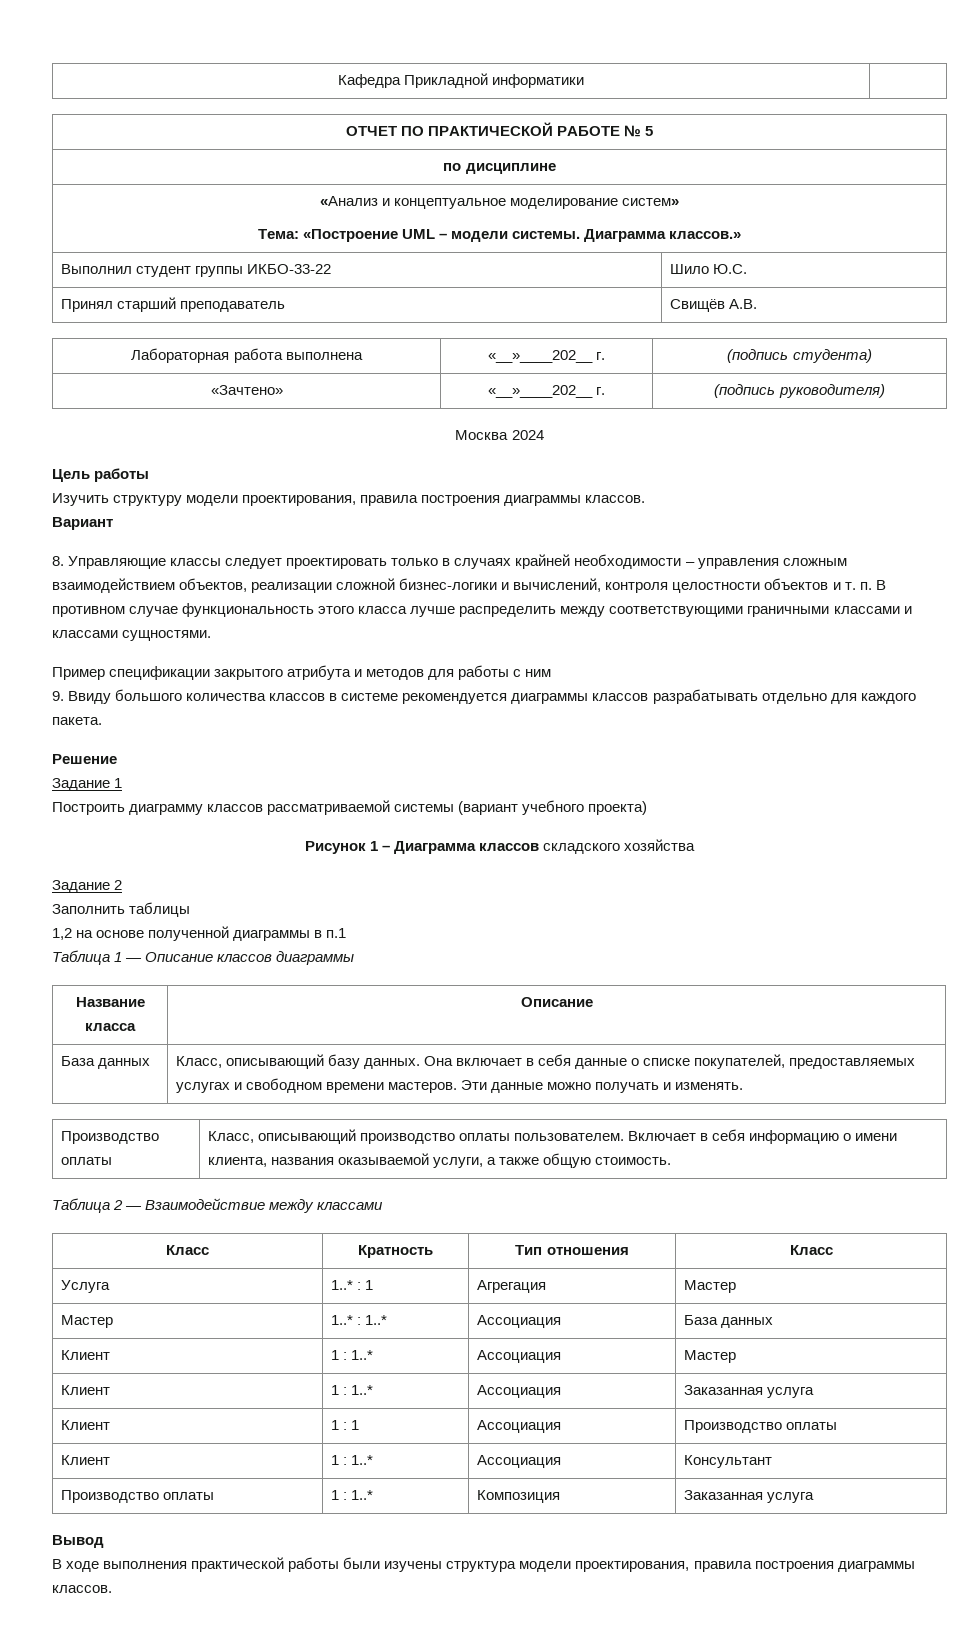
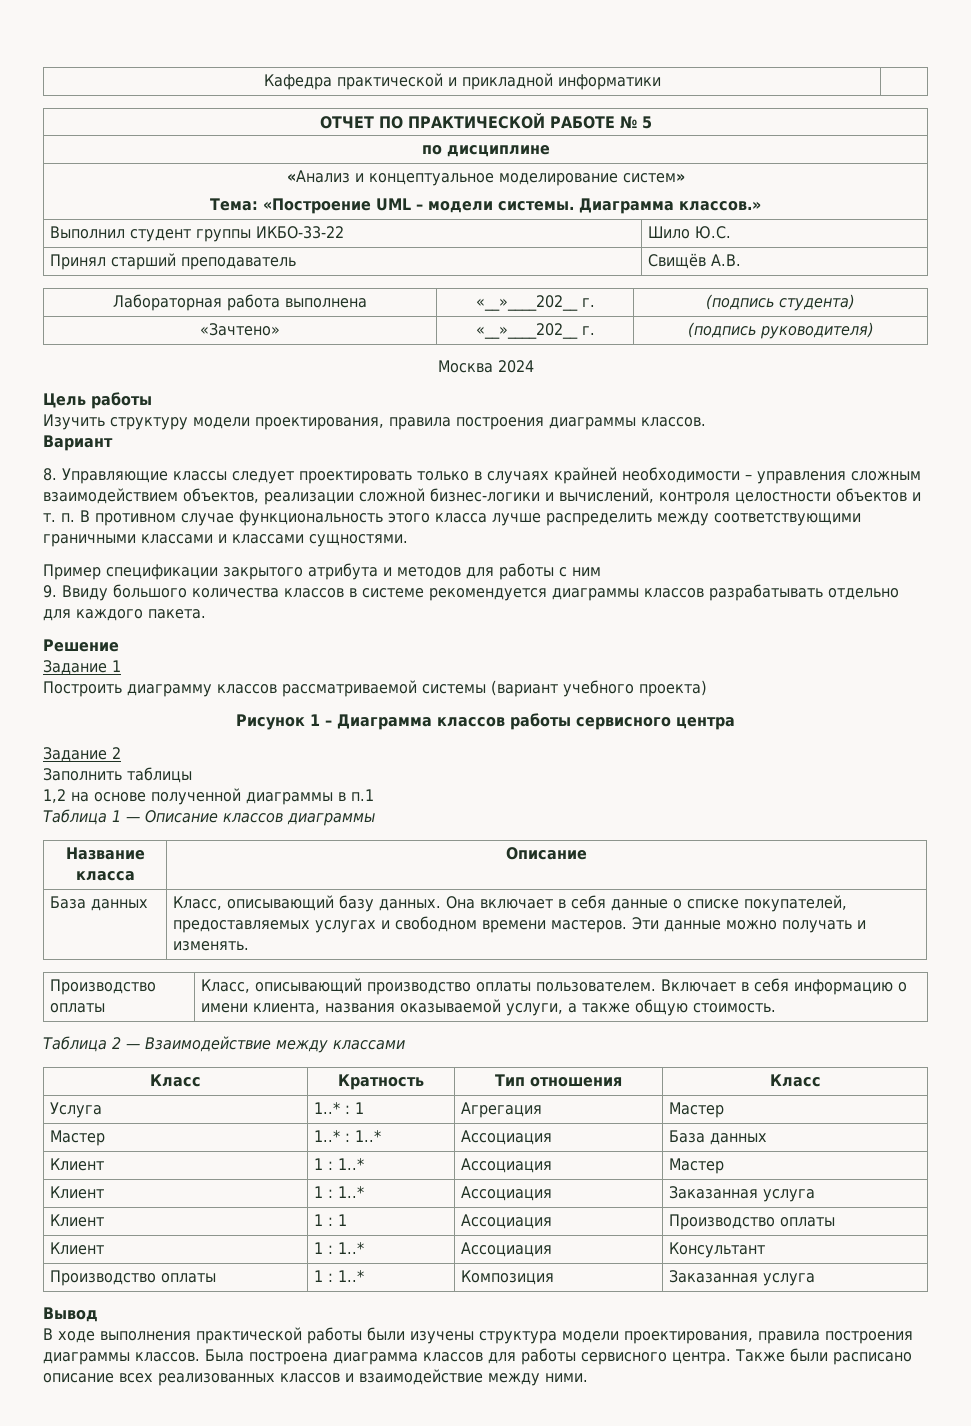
- Кафедра Прикладной информатики |
+ Кафедра практической и прикладной информатики |
- Рисунок 1 – Диаграмма классов складского хозяйства
+ Рисунок 1 – Диаграмма классов работы сервисного центра
+ Была построена диаграмма классов для работы сервисного центра. Также были расписано описание всех реализованных классов и взаимодействие между ними.

